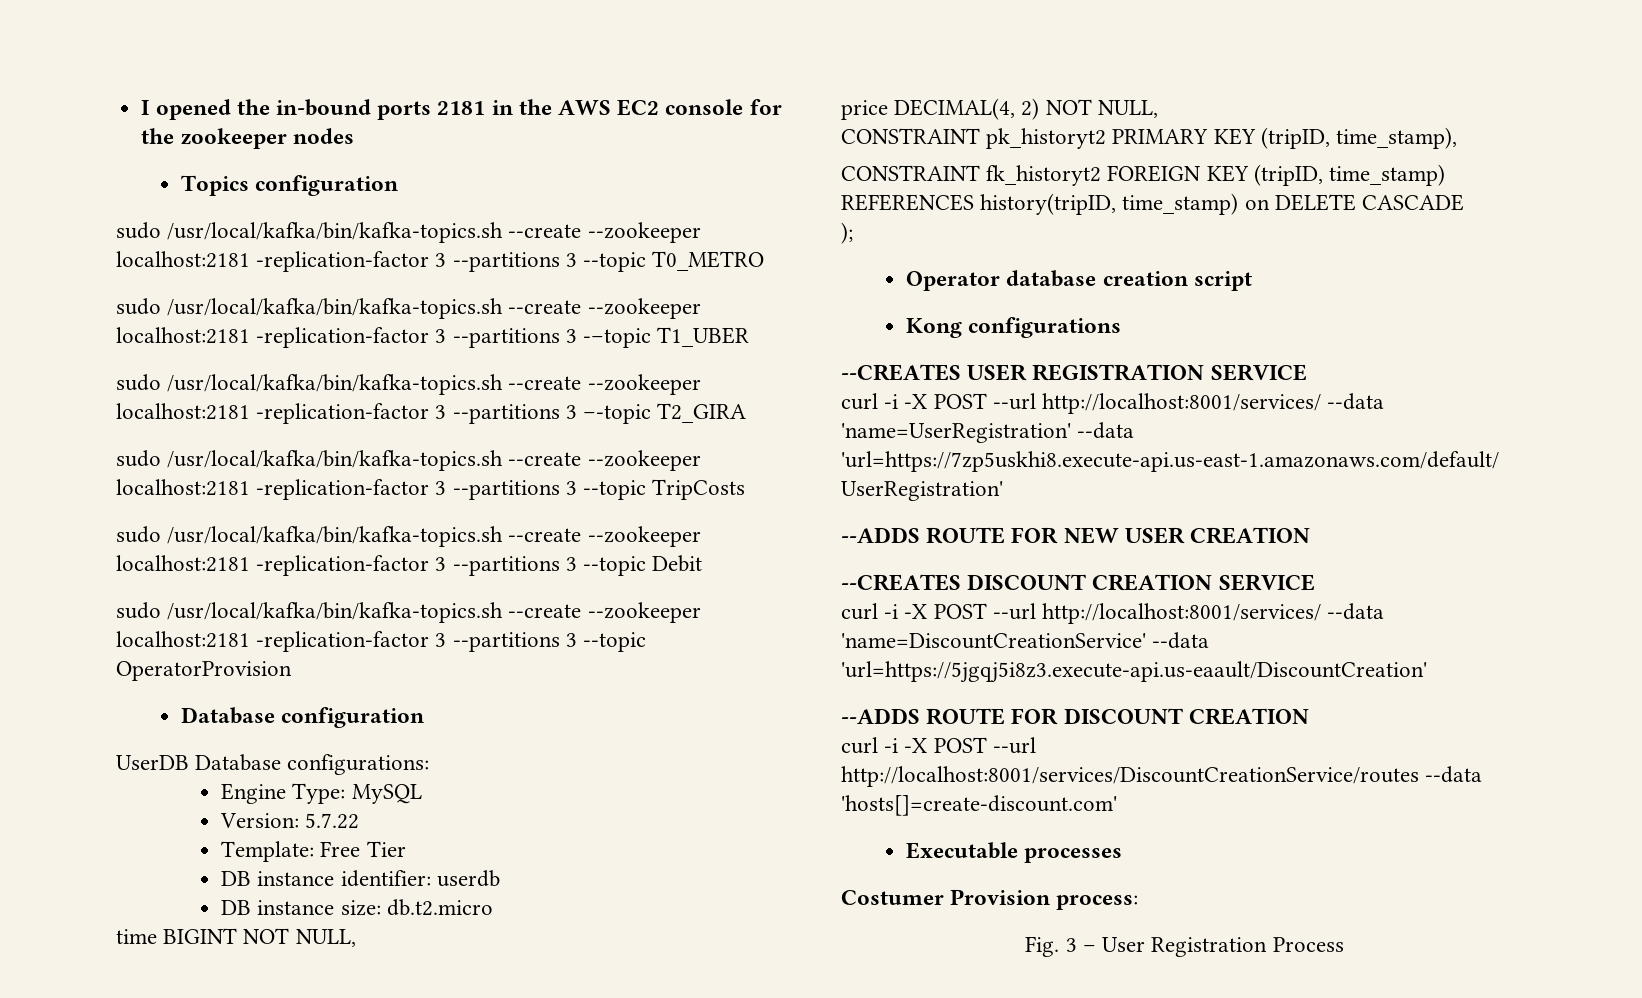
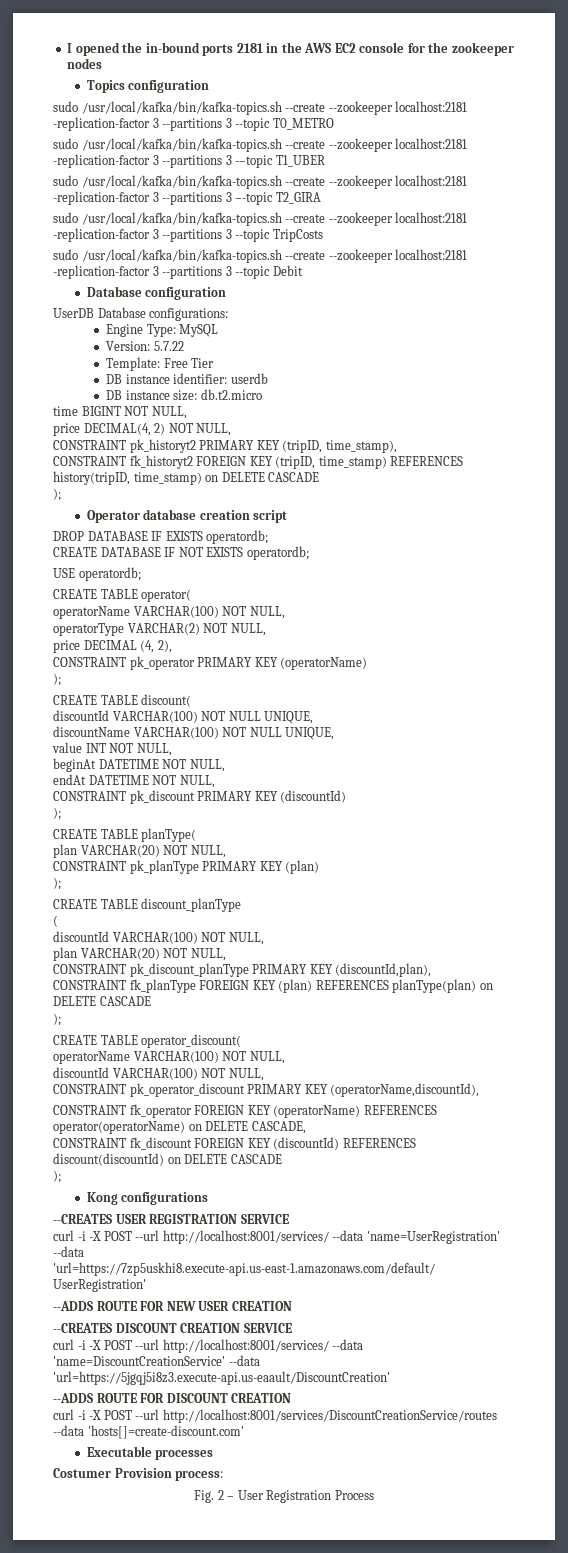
- sudo /usr/local/kafka/bin/kafka-topics.sh --create --zookeeper localhost:2181 -replication-factor 3 --partitions 3 --topic OperatorProvision
+ DROP DATABASE IF EXISTS operatordb;
+ CREATE DATABASE IF NOT EXISTS operatordb;
+ USE operatordb;
+ CREATE TABLE operator(
+ operatorName VARCHAR(100) NOT NULL,
+ operatorType VARCHAR(2) NOT NULL,
+ price DECIMAL (4, 2),
+ CONSTRAINT pk_operator PRIMARY KEY (operatorName)
+ );
+ CREATE TABLE discount(
+ discountId VARCHAR(100) NOT NULL UNIQUE,
+ discountName VARCHAR(100) NOT NULL UNIQUE,
+ value INT NOT NULL,
+ beginAt DATETIME NOT NULL,
+ endAt DATETIME NOT NULL,
+ CONSTRAINT pk_discount PRIMARY KEY (discountId)
+ );
+ CREATE TABLE planType(
+ plan VARCHAR(20) NOT NULL,
+ CONSTRAINT pk_planType PRIMARY KEY (plan)
+ );
+ CREATE TABLE discount_planType
+ (
+ discountId VARCHAR(100) NOT NULL,
+ plan VARCHAR(20) NOT NULL,
+ CONSTRAINT pk_discount_planType PRIMARY KEY (discountId,plan),
+ CONSTRAINT fk_planType FOREIGN KEY (plan) REFERENCES planType(plan) on DELETE CASCADE
+ );
+ CREATE TABLE operator_discount(
+ operatorName VARCHAR(100) NOT NULL,
+ discountId VARCHAR(100) NOT NULL,
+ CONSTRAINT pk_operator_discount PRIMARY KEY (operatorName,discountId),
+ CONSTRAINT fk_operator FOREIGN KEY (operatorName) REFERENCES operator(operatorName) on DELETE CASCADE,
+ CONSTRAINT fk_discount FOREIGN KEY (discountId) REFERENCES discount(discountId) on DELETE CASCADE
+ );
- Fig. 3 – User Registration Process
+ Fig. 2 – User Registration Process

